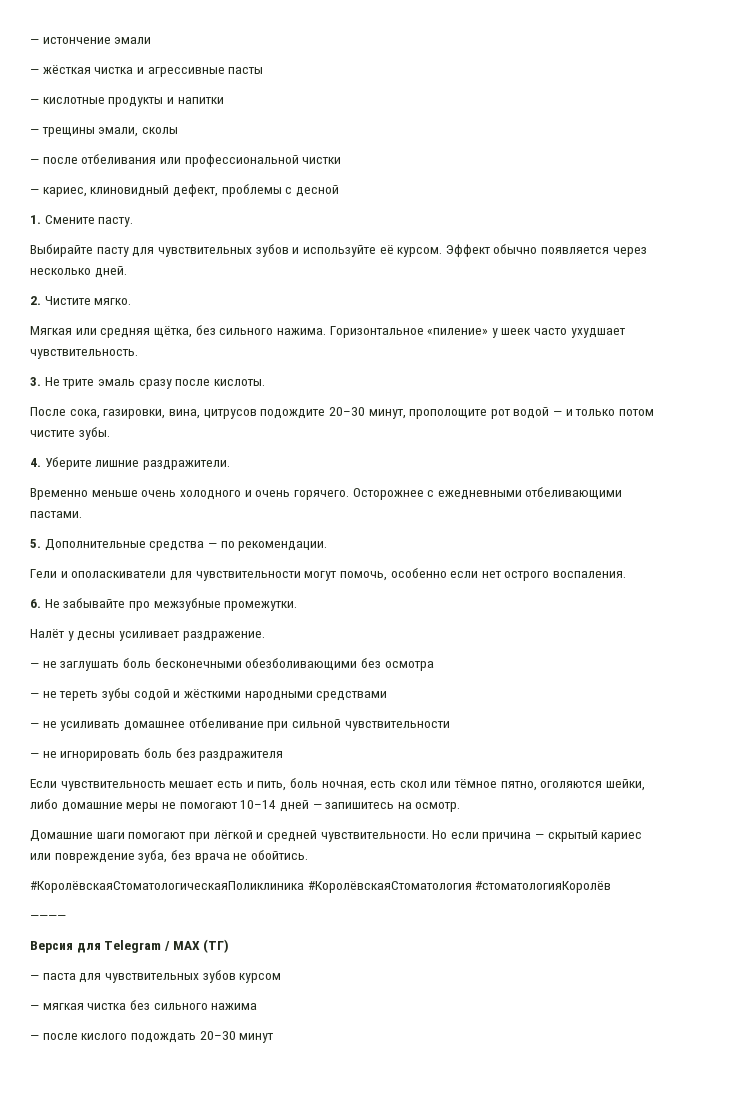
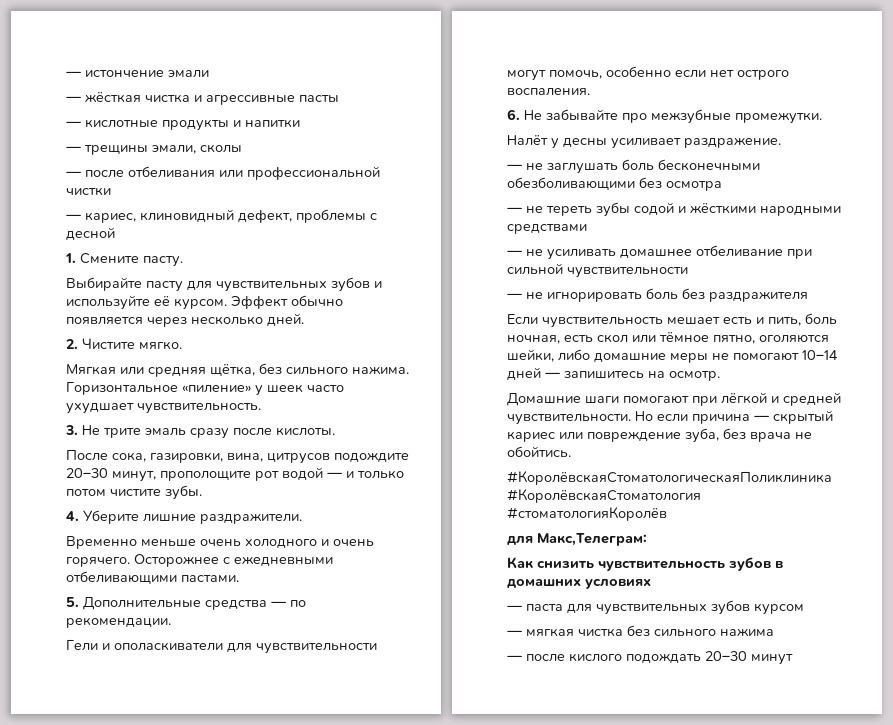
- ————
- Версия для Telegram / MAX (ТГ)
+ для Макс,Телеграм:
+ Как снизить чувствительность зубов в домашних условиях

